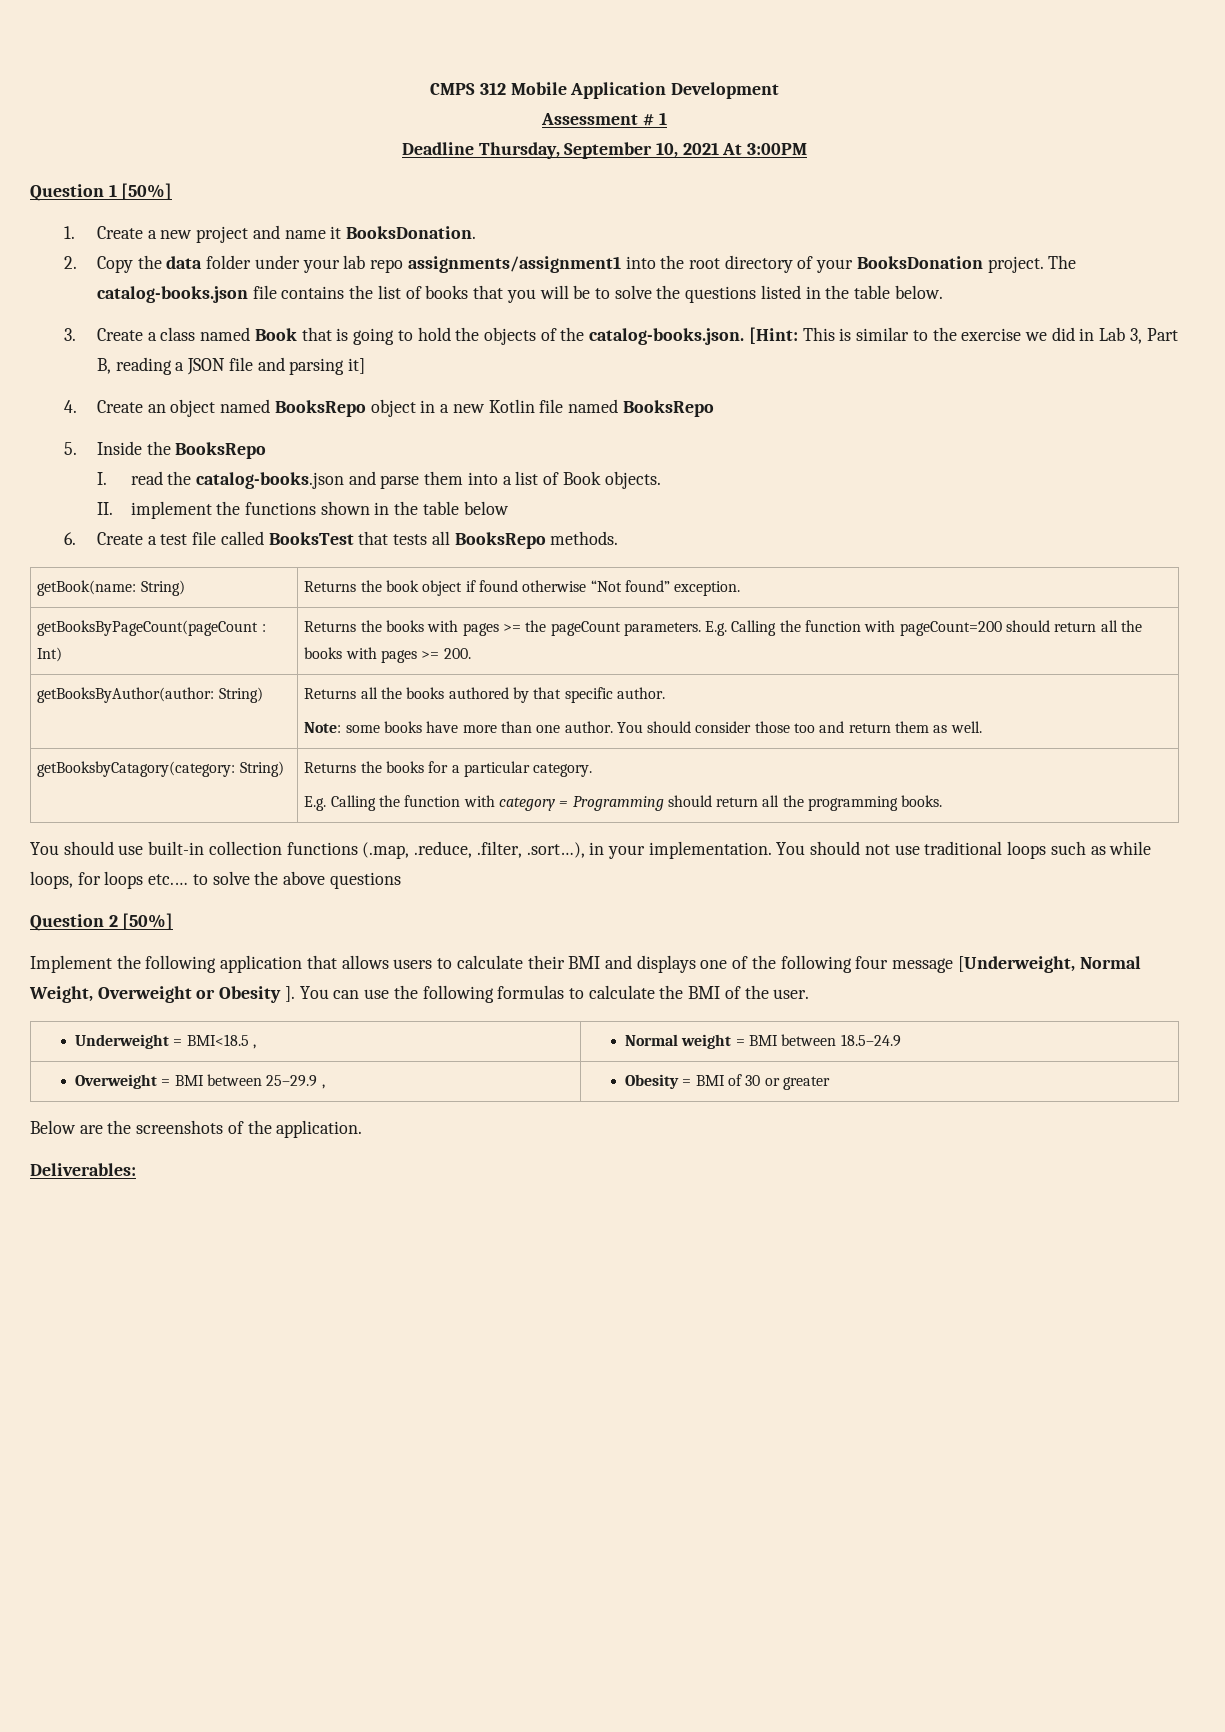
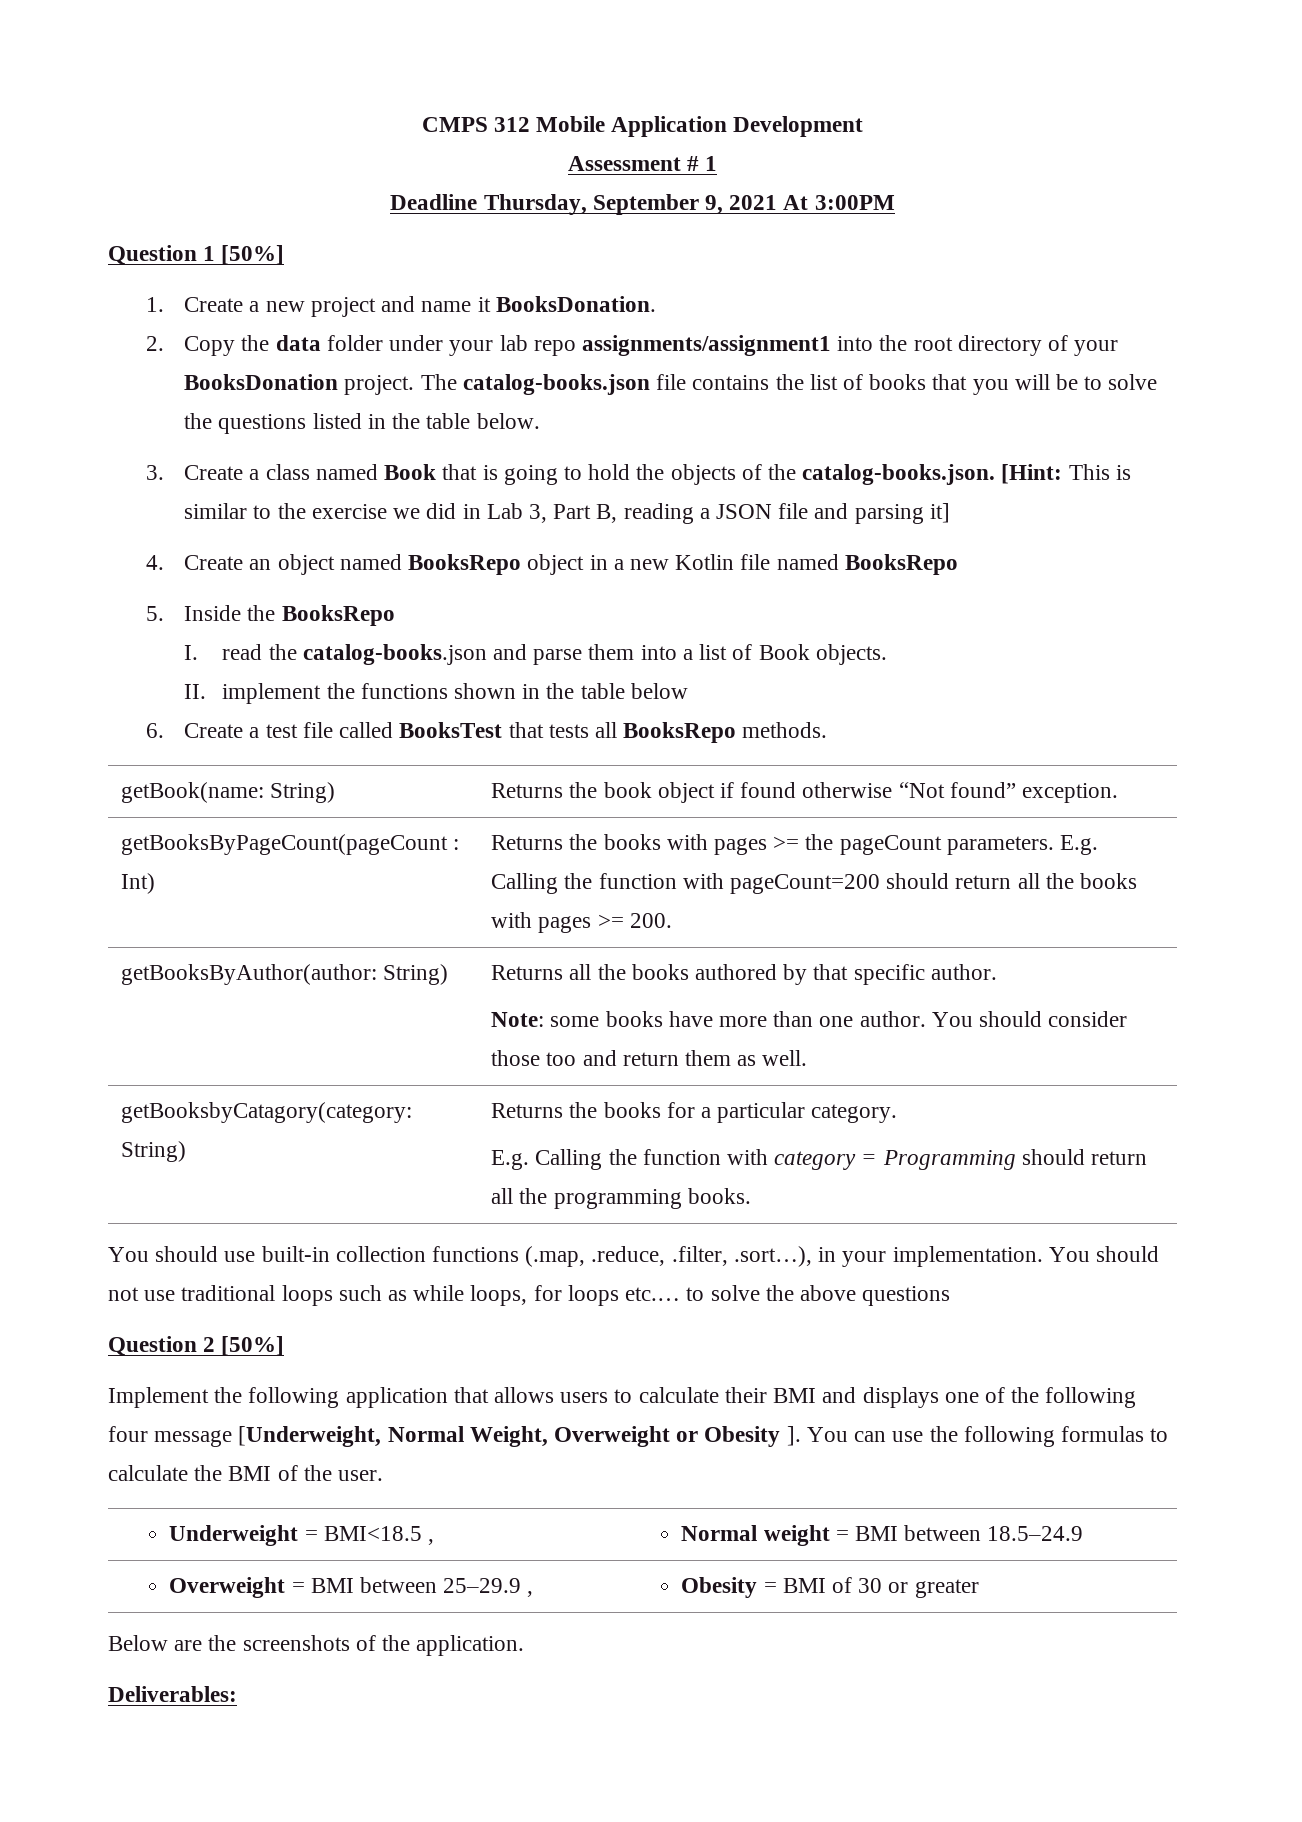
- Deadline Thursday, September 10, 2021 At 3:00PM
+ Deadline Thursday, September 9, 2021 At 3:00PM

